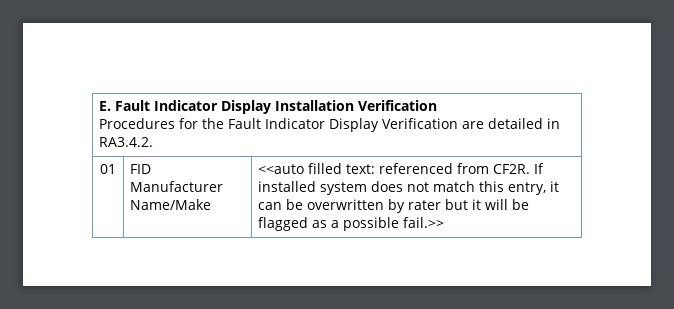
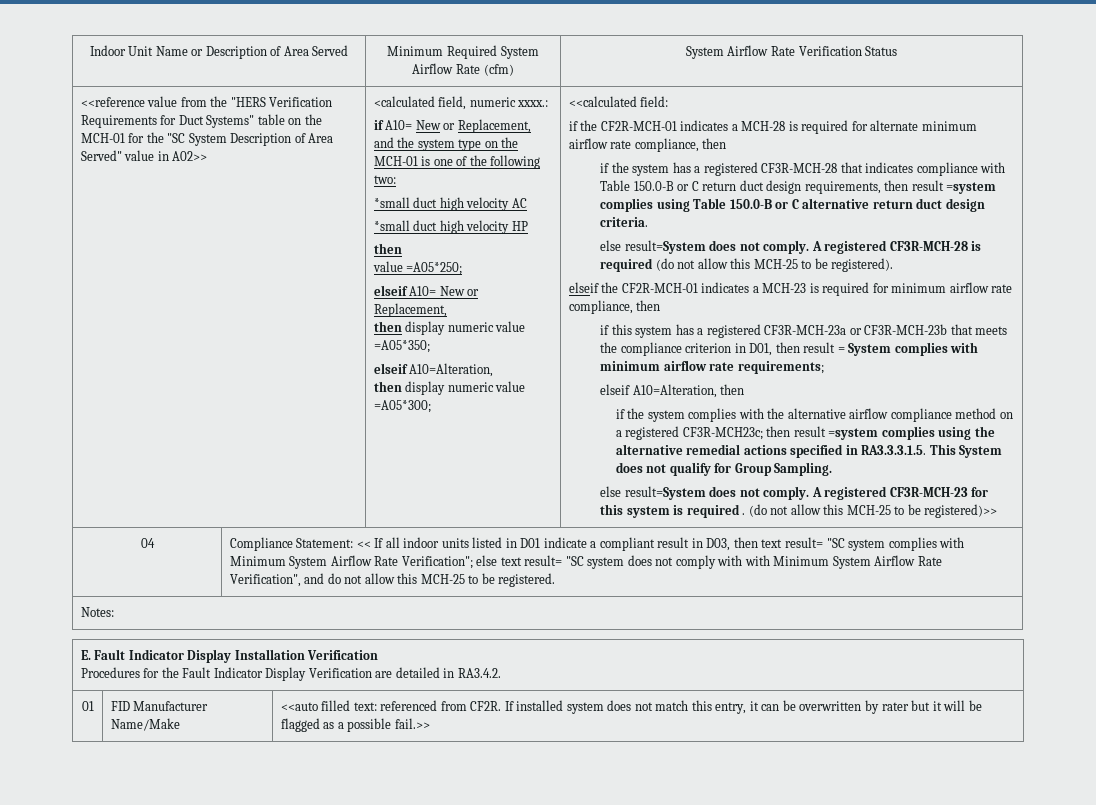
+ Indoor Unit Name or Description of Area Served | Minimum Required System Airflow Rate (cfm) | System Airflow Rate Verification Status
+ <<reference value from the "HERS Verification Requirements for Duct Systems" table on the MCH-01 for the "SC System Description of Area Served" value in A02>> | <calculated field, numeric xxxx.:
+ if A10= New or Replacement, and the system type on the MCH-01 is one of the following two:
+ *small duct high velocity AC
+ *small duct high velocity HP
+ then
+ value =A05*250;
+ elseif A10= New or Replacement,
+ then display numeric value =A05*350;
+ elseif A10=Alteration,
+ then display numeric value =A05*300; | <<calculated field:
+ if the CF2R-MCH-01 indicates a MCH-28 is required for alternate minimum airflow rate compliance, then
+ if the system has a registered CF3R-MCH-28 that indicates compliance with Table 150.0-B or C return duct design requirements, then result =system complies using Table 150.0-B or C alternative return duct design criteria.
+ else result=System does not comply. A registered CF3R-MCH-28 is required (do not allow this MCH-25 to be registered).
+ elseif the CF2R-MCH-01 indicates a MCH-23 is required for minimum airflow rate compliance, then
+ if this system has a registered CF3R-MCH-23a or CF3R-MCH-23b that meets the compliance criterion in D01, then result = System complies with minimum airflow rate requirements;
+ elseif A10=Alteration, then
+ if the system complies with the alternative airflow compliance method on a registered CF3R-MCH23c; then result =system complies using the alternative remedial actions specified in RA3.3.3.1.5. This System does not qualify for Group Sampling.
+ else result=System does not comply. A registered CF3R-MCH-23 for this system is required . (do not allow this MCH-25 to be registered)>>
+ 04 | Compliance Statement: << If all indoor units listed in D01 indicate a compliant result in D03, then text result= "SC system complies with Minimum System Airflow Rate Verification"; else text result= "SC system does not comply with with Minimum System Airflow Rate Verification", and do not allow this MCH-25 to be registered.
+ Notes:

